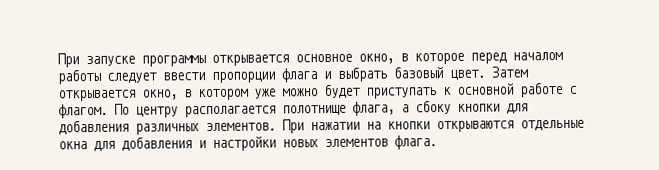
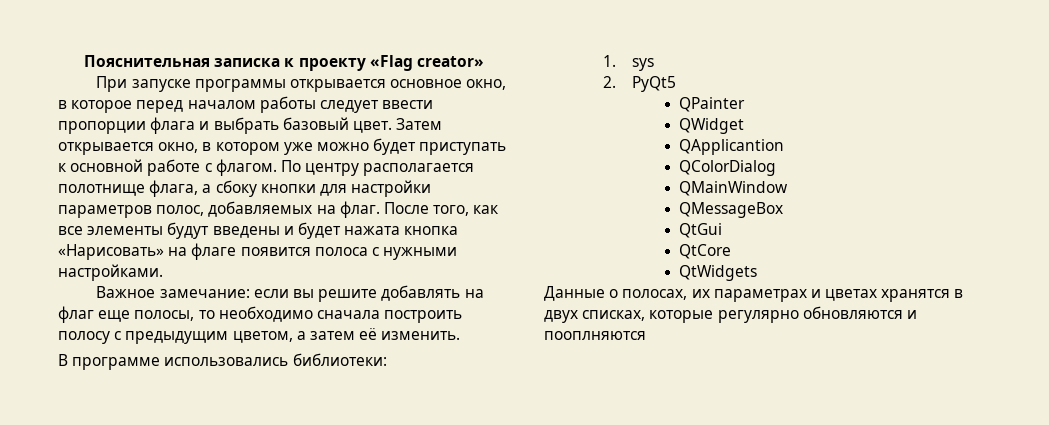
+ Пояснительная записка к проекту «Flag creator»
- По центру располагается полотнище флага, а сбоку кнопки для добавления различных элементов. При нажатии на кнопки открываются отдельные окна для добавления и настройки новых элементов флага.
+ По центру располагается полотнище флага, а сбоку кнопки для настройки параметров полос, добавляемых на флаг. После того, как все элементы будут введены и будет нажата кнопка «Нарисовать» на флаге появится полоса с нужными настройками.
+ Важное замечание: если вы решите добавлять на флаг еще полосы, то необходимо сначала построить полосу с предыдущим цветом, а затем её изменить.
+ В программе использовались библиотеки:
+ 1. sys
+ 2. PyQt5
+ QPainter
+ QWidget
+ QApplicantion
+ QColorDialog
+ QMainWindow
+ QMessageBox
+ QtGui
+ QtCore
+ QtWidgets
+ Данные о полосах, их параметрах и цветах хранятся в двух списках, которые регулярно обновляются и пооплняются

